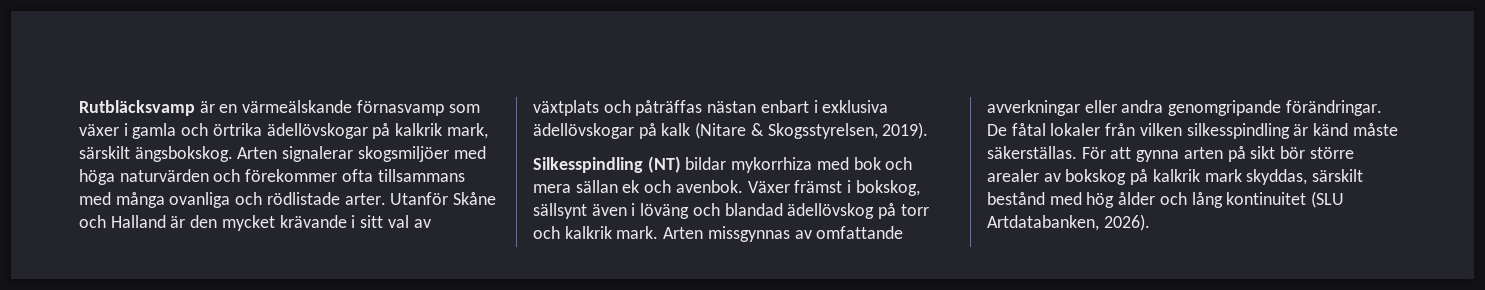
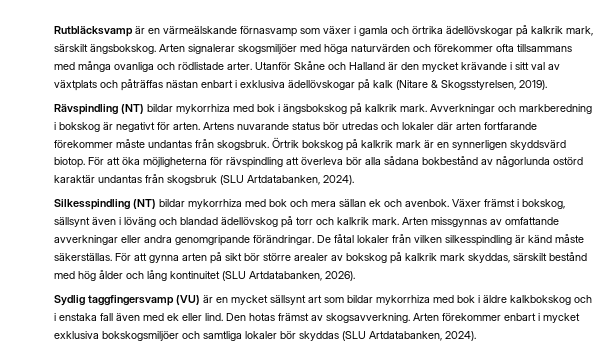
+ Rävspindling (NT) bildar mykorrhiza med bok i ängsbokskog på kalkrik mark. Avverkningar och markberedning i bokskog är negativt för arten. Artens nuvarande status bör utredas och lokaler där arten fortfarande förekommer måste undantas från skogsbruk. Örtrik bokskog på kalkrik mark är en synnerligen skyddsvärd biotop. För att öka möjligheterna för rävspindling att överleva bör alla sådana bokbestånd av någorlunda ostörd karaktär undantas från skogsbruk (SLU Artdatabanken, 2024).
+ Sydlig taggfingersvamp (VU) är en mycket sällsynt art som bildar mykorrhiza med bok i äldre kalkbokskog och i enstaka fall även med ek eller lind. Den hotas främst av skogsavverkning. Arten förekommer enbart i mycket exklusiva bokskogsmiljöer och samtliga lokaler bör skyddas (SLU Artdatabanken, 2024).

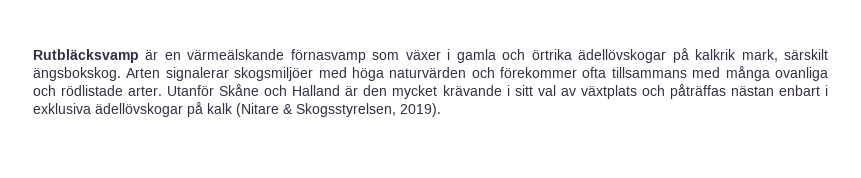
- Rävspindling (NT) bildar mykorrhiza med bok i ängsbokskog på kalkrik mark. Avverkningar och markberedning i bokskog är negativt för arten. Artens nuvarande status bör utredas och lokaler där arten fortfarande förekommer måste undantas från skogsbruk. Örtrik bokskog på kalkrik mark är en synnerligen skyddsvärd biotop. För att öka möjligheterna för rävspindling att överleva bör alla sådana bokbestånd av någorlunda ostörd karaktär undantas från skogsbruk (SLU Artdatabanken, 2024).
- Silkesspindling (NT) bildar mykorrhiza med bok och mera sällan ek och avenbok. Växer främst i bokskog, sällsynt även i löväng och blandad ädellövskog på torr och kalkrik mark. Arten missgynnas av omfattande avverkningar eller andra genomgripande förändringar. De fåtal lokaler från vilken silkesspindling är känd måste säkerställas. För att gynna arten på sikt bör större arealer av bokskog på kalkrik mark skyddas, särskilt bestånd med hög ålder och lång kontinuitet (SLU Artdatabanken, 2026).
- Sydlig taggfingersvamp (VU) är en mycket sällsynt art som bildar mykorrhiza med bok i äldre kalkbokskog och i enstaka fall även med ek eller lind. Den hotas främst av skogsavverkning. Arten förekommer enbart i mycket exklusiva bokskogsmiljöer och samtliga lokaler bör skyddas (SLU Artdatabanken, 2024).

